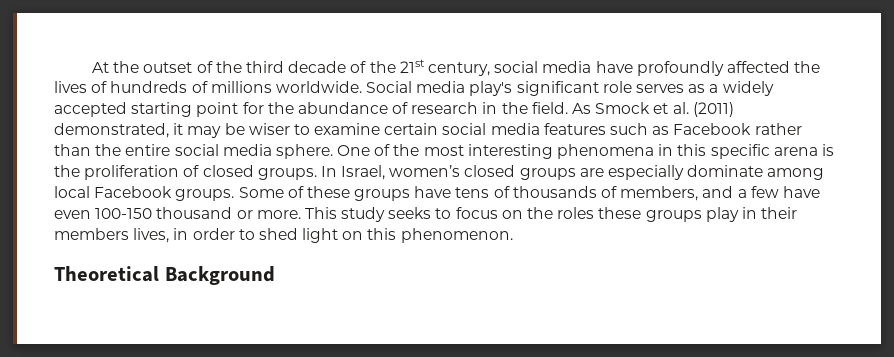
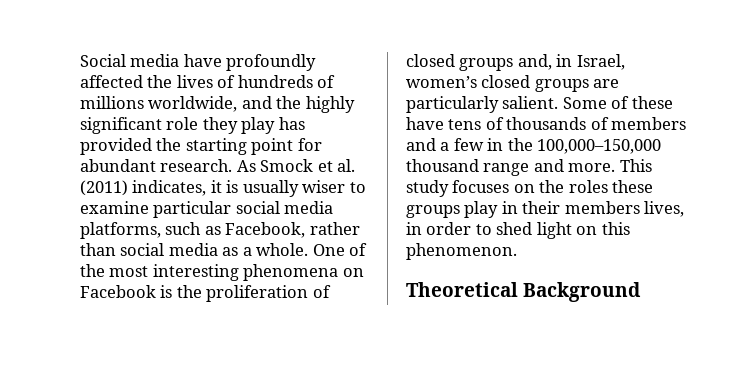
- At the outset of the third decade of the 21st century, social media have profoundly affected the lives of hundreds of millions worldwide. Social media play's significant role serves as a widely accepted starting point for the abundance of research in the field.
+ Social media have profoundly affected the lives of hundreds of millions worldwide, and the highly significant role they play has provided the starting point for abundant research.
- As Smock et al. (2011) demonstrated, it may be wiser to examine certain social media features such as Facebook rather than the entire social media sphere.
+ As Smock et al. (2011) indicates, it is usually wiser to examine particular social media platforms, such as Facebook, rather than social media as a whole.
- One of the most interesting phenomena in this specific arena is the proliferation of closed groups. In Israel, women’s closed groups are especially dominate among local Facebook groups.
+ One of the most interesting phenomena on Facebook is the proliferation of closed groups and, in Israel, women’s closed groups are particularly salient.
- Some of these groups have tens of thousands of members, and a few have even 100-150 thousand or more. This study seeks to focus on the roles these groups play in their members lives, in order to shed light on this phenomenon.
+ Some of these have tens of thousands of members and a few in the 100,000–150,000 thousand range and more. This study focuses on the roles these groups play in their members lives, in order to shed light on this phenomenon.

